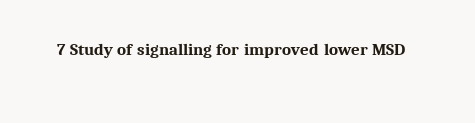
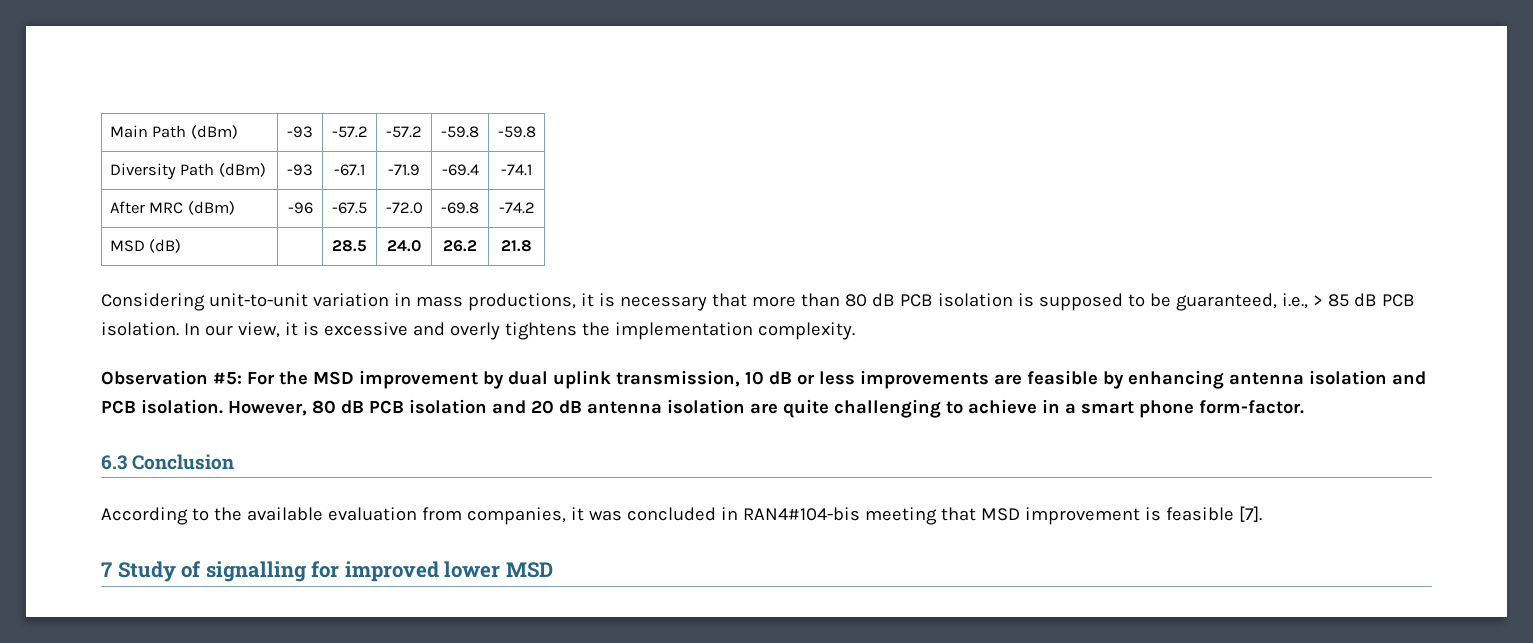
+ Main Path (dBm) | -93 | -57.2 | -57.2 | -59.8 | -59.8
+ Diversity Path (dBm) | -93 | -67.1 | -71.9 | -69.4 | -74.1
+ After MRC (dBm) | -96 | -67.5 | -72.0 | -69.8 | -74.2
+ MSD (dB) | | 28.5 | 24.0 | 26.2 | 21.8
+ Considering unit-to-unit variation in mass productions, it is necessary that more than 80 dB PCB isolation is supposed to be guaranteed, i.e., > 85 dB PCB isolation. In our view, it is excessive and overly tightens the implementation complexity.
+ Observation #5: For the MSD improvement by dual uplink transmission, 10 dB or less improvements are feasible by enhancing antenna isolation and PCB isolation. However, 80 dB PCB isolation and 20 dB antenna isolation are quite challenging to achieve in a smart phone form-factor.
+ 6.3 Conclusion
+ According to the available evaluation from companies, it was concluded in RAN4#104-bis meeting that MSD improvement is feasible [7].

